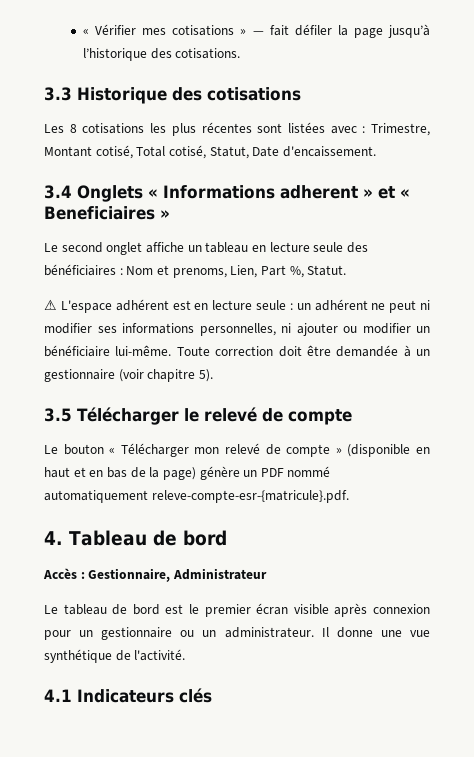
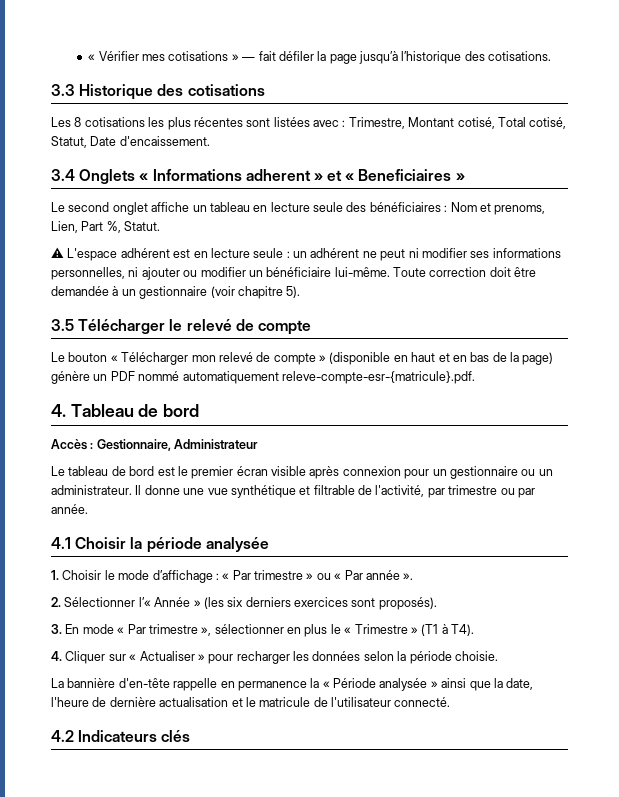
- Il donne une vue synthétique de l'activité.
- 4.1 Indicateurs clés
+ Il donne une vue synthétique et filtrable de l'activité, par trimestre ou par année.
+ 4.1 Choisir la période analysée
+ 1. Choisir le mode d’affichage : « Par trimestre » ou « Par année ».
+ 2. Sélectionner l’« Année » (les six derniers exercices sont proposés).
+ 3. En mode « Par trimestre », sélectionner en plus le « Trimestre » (T1 à T4).
+ 4. Cliquer sur « Actualiser » pour recharger les données selon la période choisie.
+ La bannière d'en-tête rappelle en permanence la « Période analysée » ainsi que la date, l'heure de dernière actualisation et le matricule de l'utilisateur connecté.
+ 4.2 Indicateurs clés

